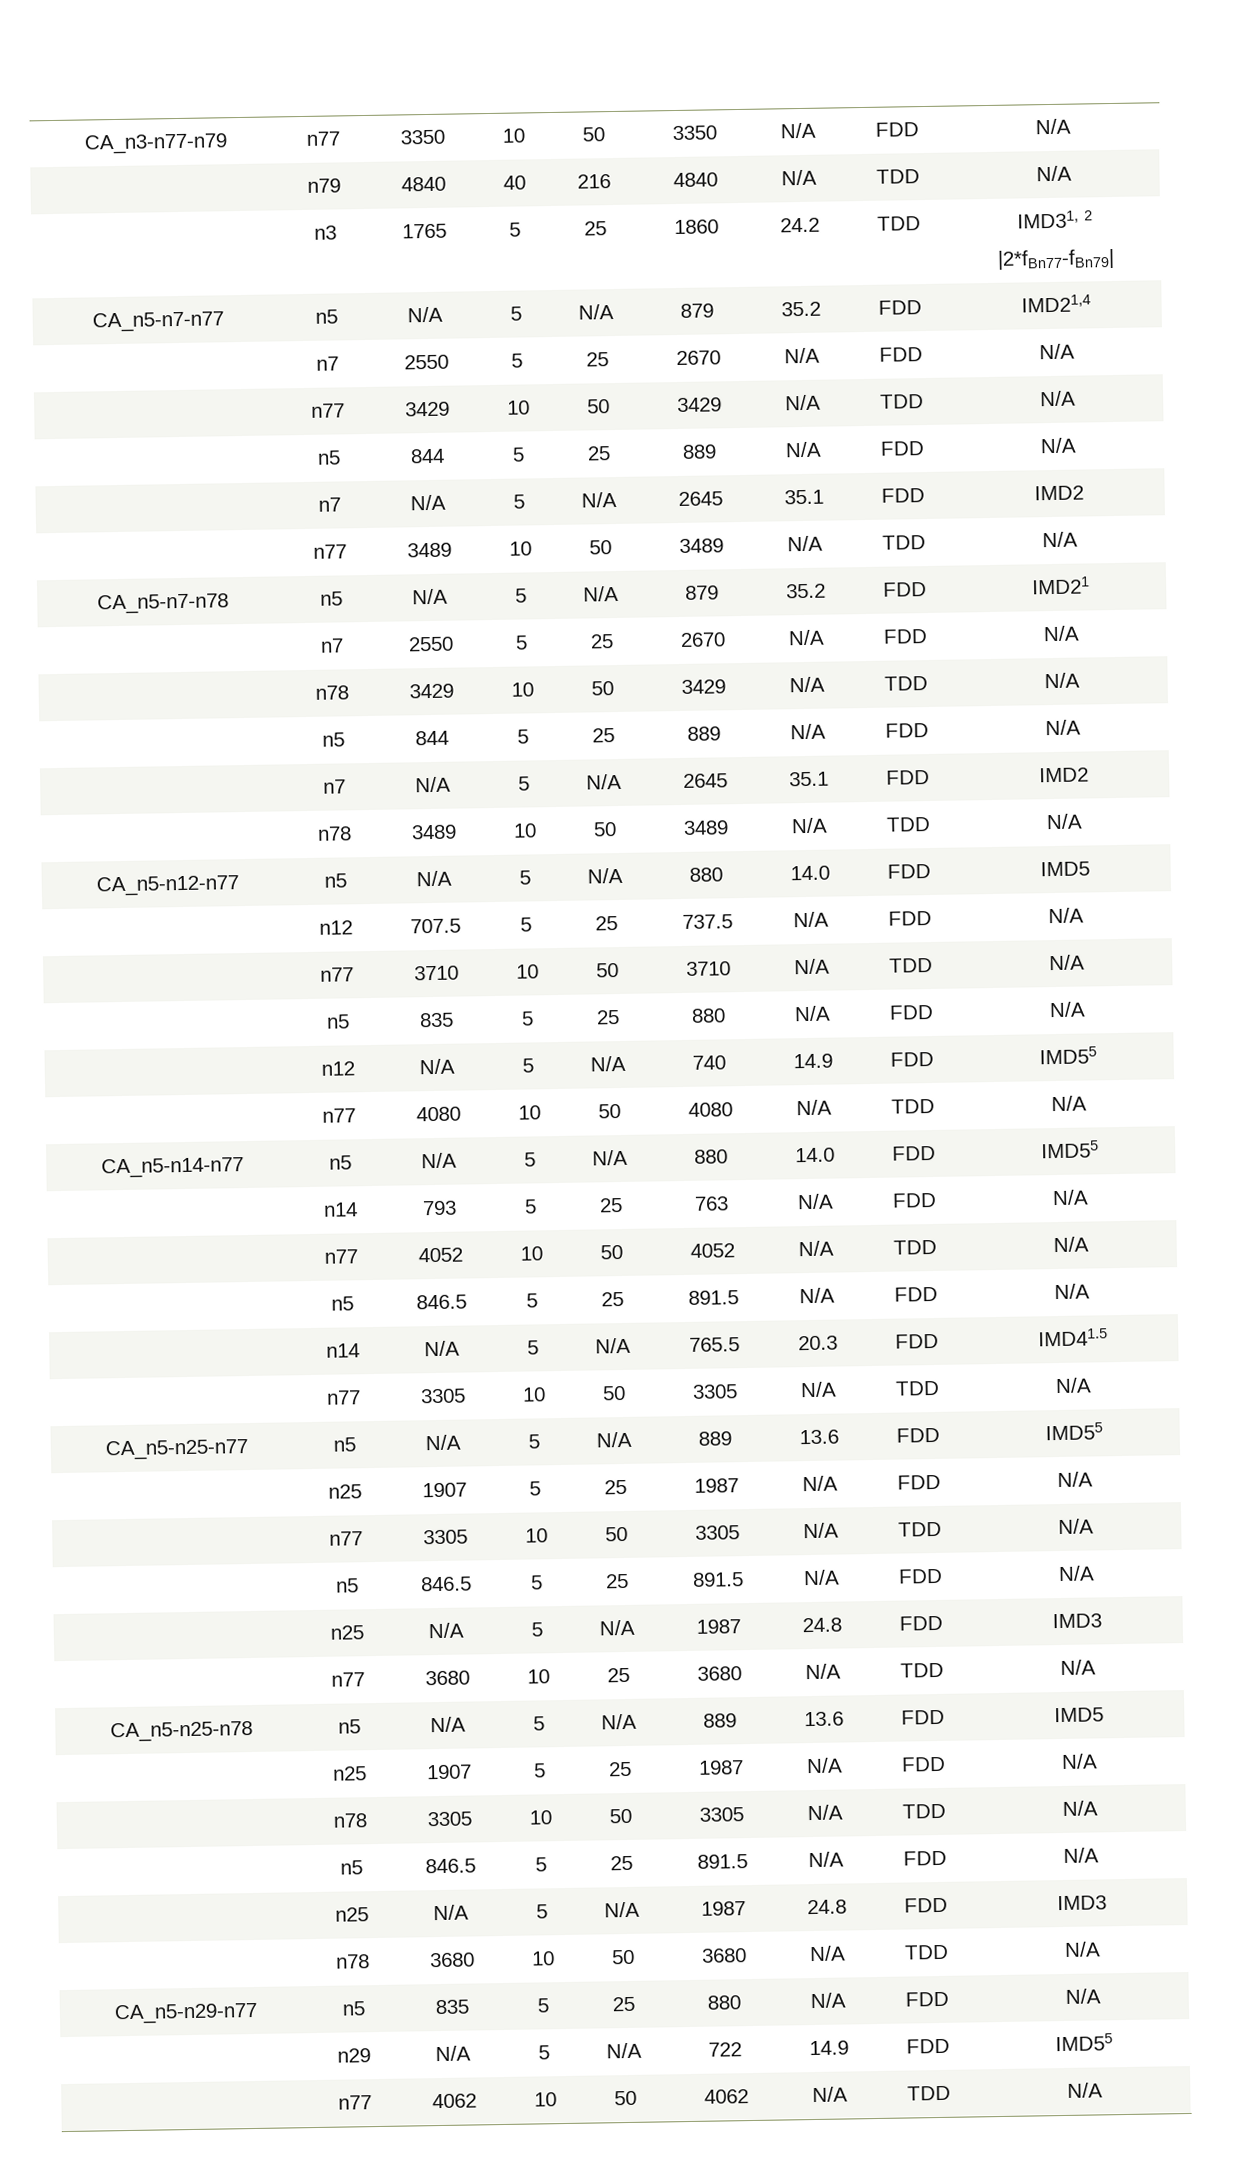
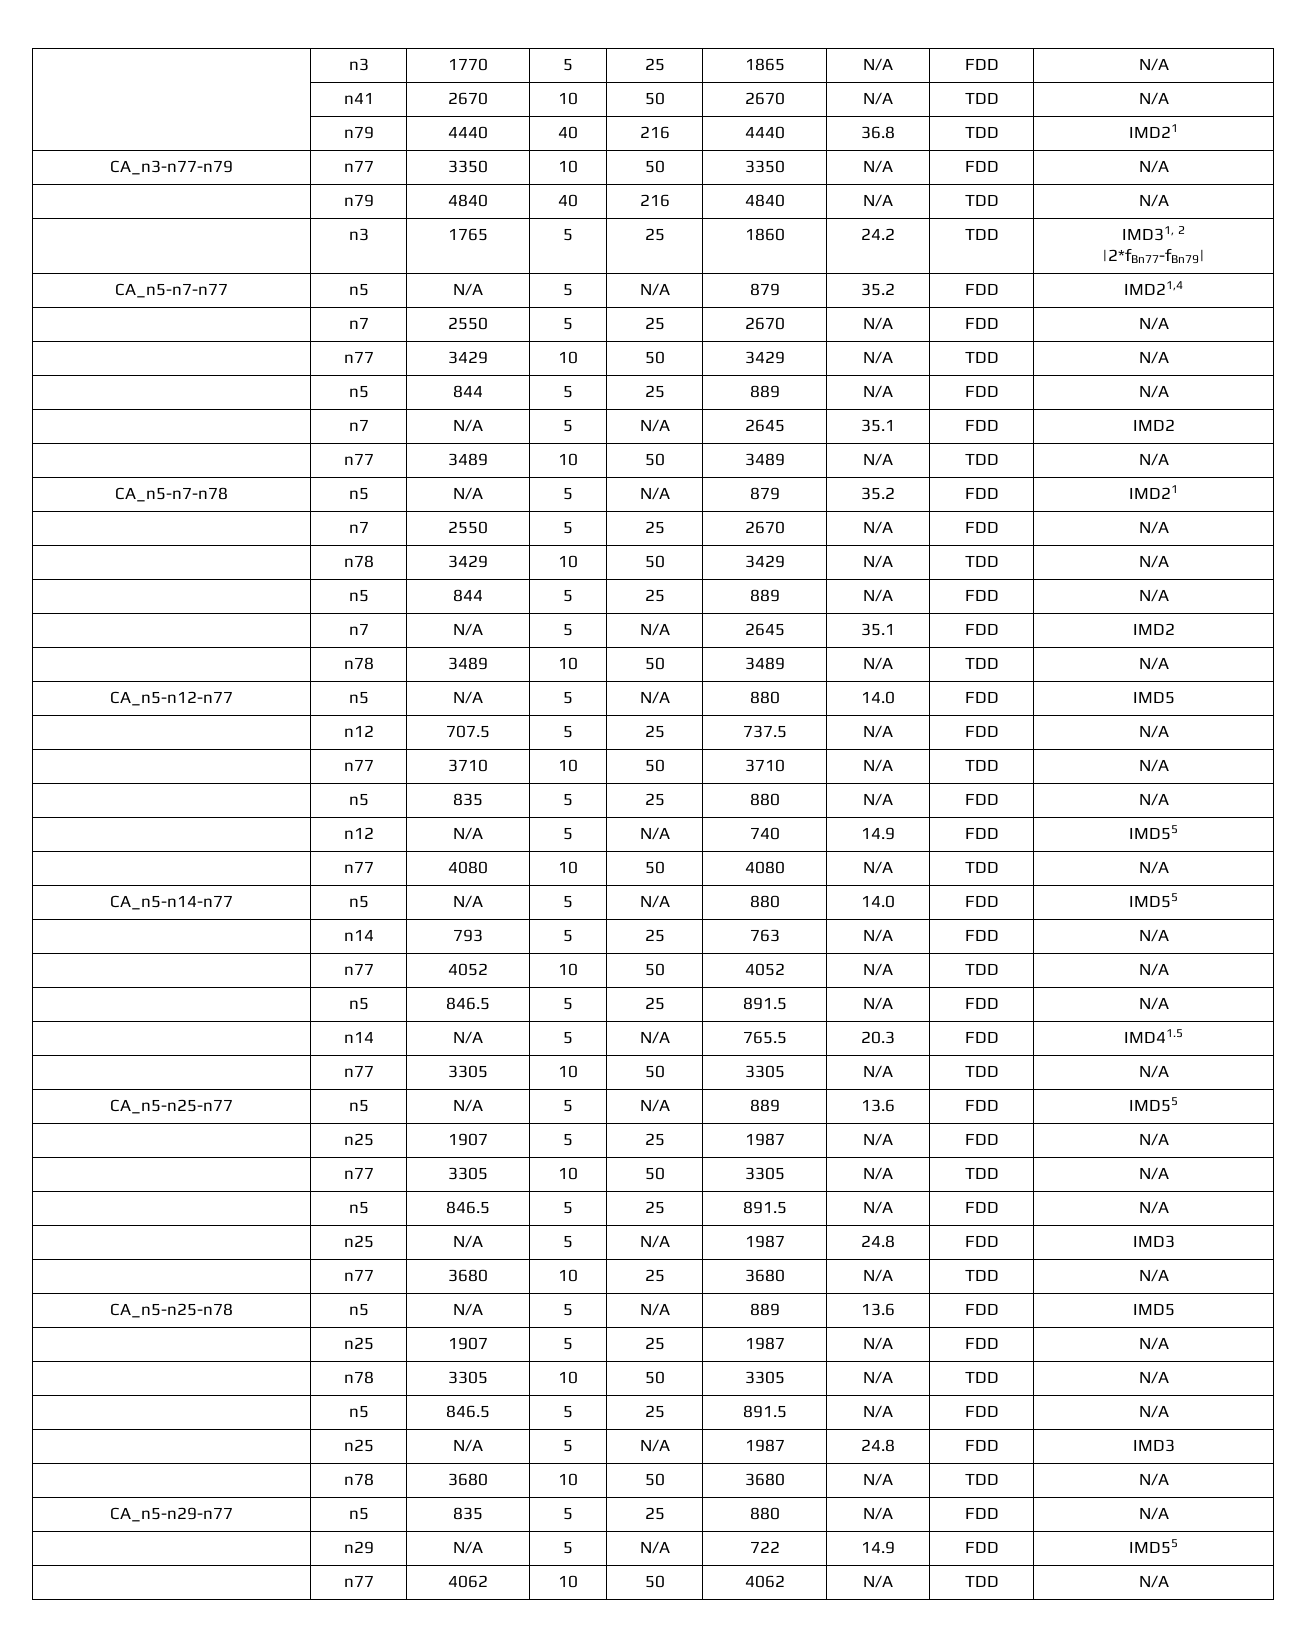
+ | n3 | 1770 | 5 | 25 | 1865 | N/A | FDD | N/A
+ | n41 | 2670 | 10 | 50 | 2670 | N/A | TDD | N/A
+ | n79 | 4440 | 40 | 216 | 4440 | 36.8 | TDD | IMD21

